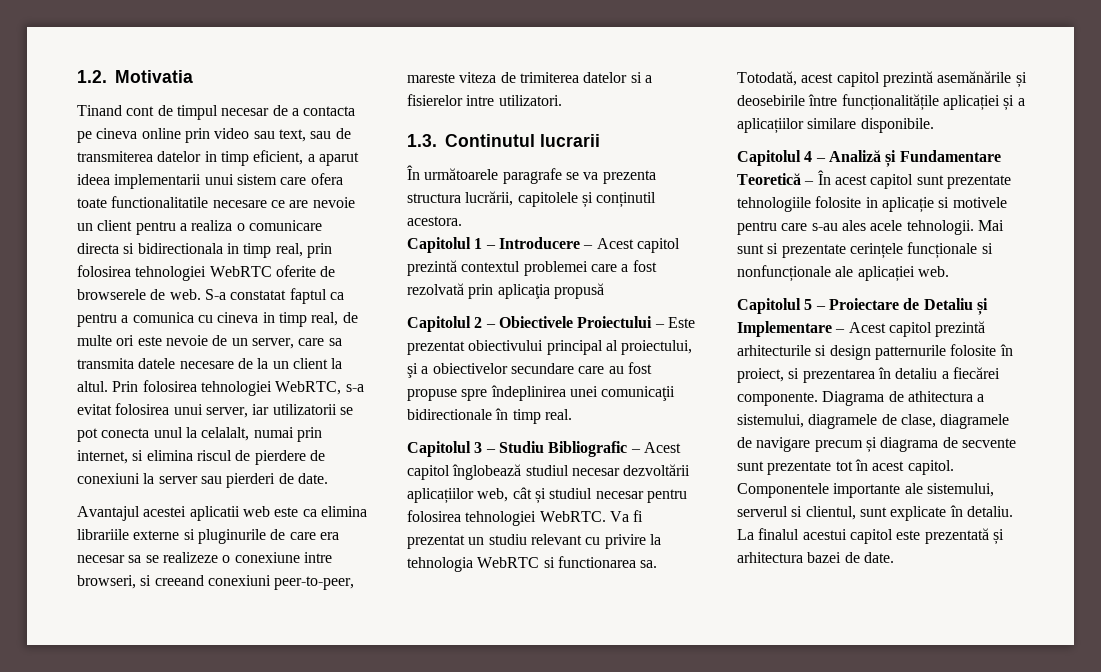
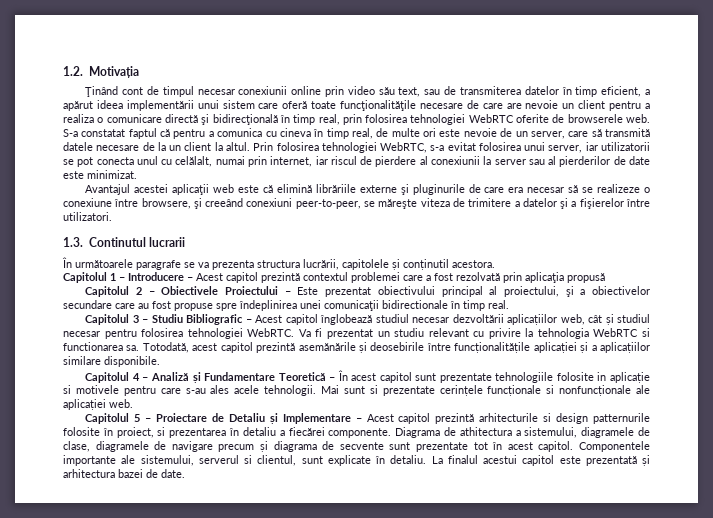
- 1.2. Motivatia
- Tinand cont de timpul necesar de a contacta pe cineva online prin video sau text, sau de transmiterea datelor in timp eficient, a aparut ideea implementarii unui sistem care ofera toate functionalitatile necesare ce are nevoie un client pentru a realiza o comunicare directa si bidirectionala in timp real, prin folosirea tehnologiei WebRTC oferite de browserele de web.
+ 1.2. Motivația
+ Ţinând cont de timpul necesar conexiunii online prin video său text, sau de transmiterea datelor în timp eficient, a apărut ideea implementării unui sistem care oferă toate funcţionalităţile necesare de care are nevoie un client pentru a realiza o comunicare directă şi bidirecţională în timp real, prin folosirea tehnologiei WebRTC oferite de browserele web.
- S-a constatat faptul ca pentru a comunica cu cineva in timp real, de multe ori este nevoie de un server, care sa transmita datele necesare de la un client la altul.
+ S-a constatat faptul că pentru a comunica cu cineva în timp real, de multe ori este nevoie de un server, care să transmită datele necesare de la un client la altul.
- Prin folosirea tehnologiei WebRTC, s-a evitat folosirea unui server, iar utilizatorii se pot conecta unul la celalalt, numai prin internet, si elimina riscul de pierdere de conexiuni la server sau pierderi de date.
+ Prin folosirea tehnologiei WebRTC, s-a evitat folosirea unui server, iar utilizatorii se pot conecta unul cu celălalt, numai prin internet, iar riscul de pierdere al conexiunii la server sau al pierderilor de date este minimizat.
- Avantajul acestei aplicatii web este ca elimina librariile externe si pluginurile de care era necesar sa se realizeze o conexiune intre browseri, si creeand conexiuni peer-to-peer, mareste viteza de trimiterea datelor si a fisierelor intre utilizatori.
+ Avantajul acestei aplicaţii web este că elimină librăriile externe şi pluginurile de care era necesar să se realizeze o conexiune între browsere, şi creeând conexiuni peer-to-peer, se măreşte viteza de trimitere a datelor şi a fişierelor între utilizatori.

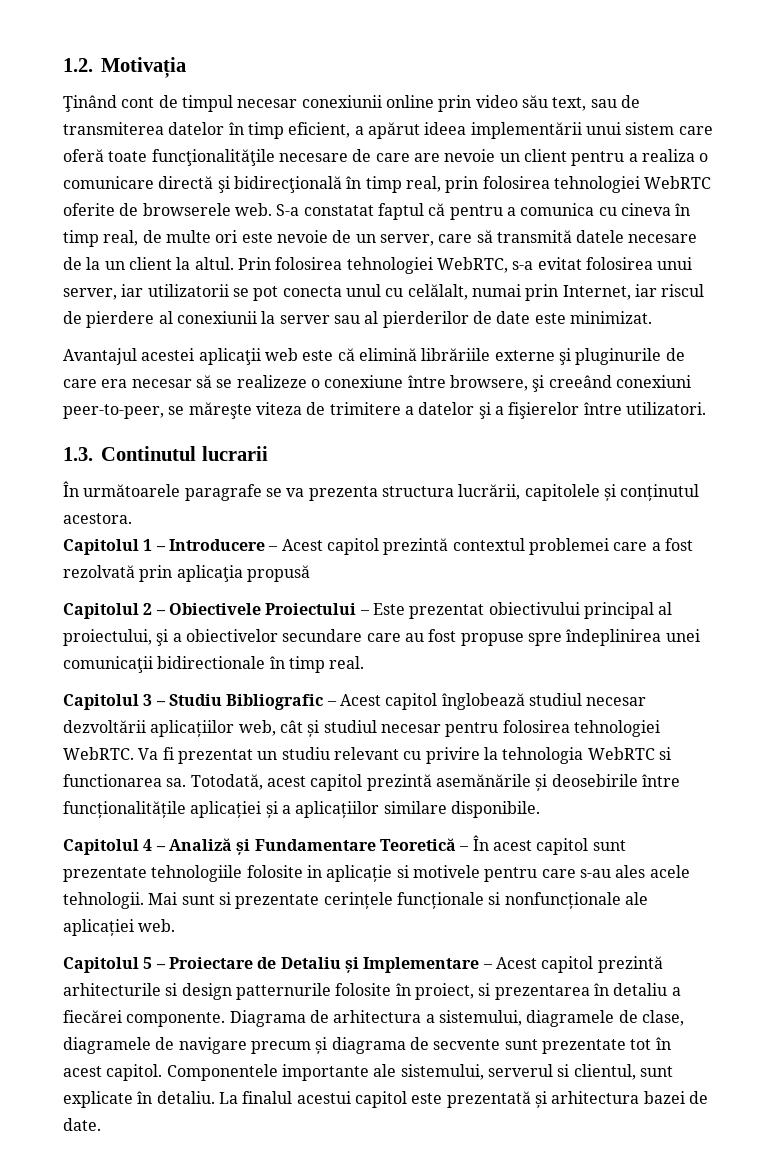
- Prin folosirea tehnologiei WebRTC, s-a evitat folosirea unui server, iar utilizatorii se pot conecta unul cu celălalt, numai prin internet, iar riscul de pierdere al conexiunii la server sau al pierderilor de date este minimizat.
+ Prin folosirea tehnologiei WebRTC, s-a evitat folosirea unui server, iar utilizatorii se pot conecta unul cu celălalt, numai prin Internet, iar riscul de pierdere al conexiunii la server sau al pierderilor de date este minimizat.
- În următoarele paragrafe se va prezenta structura lucrării, capitolele și conținutil acestora.
+ În următoarele paragrafe se va prezenta structura lucrării, capitolele și conținutul acestora.
- Diagrama de athitectura a sistemului, diagramele de clase, diagramele de navigare precum și diagrama de secvente sunt prezentate tot în acest capitol.
+ Diagrama de arhitectura a sistemului, diagramele de clase, diagramele de navigare precum și diagrama de secvente sunt prezentate tot în acest capitol.

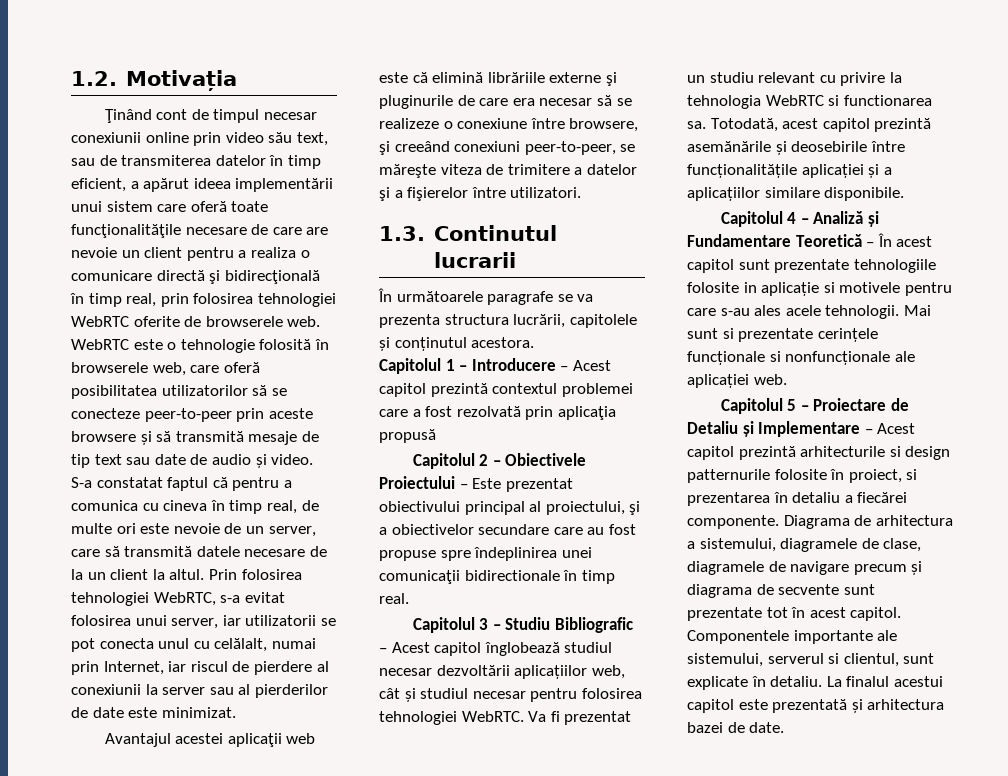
+ WebRTC este o tehnologie folosită în browserele web, care oferă posibilitatea utilizatorilor să se conecteze peer-to-peer prin aceste browsere și să transmită mesaje de tip text sau date de audio și video.

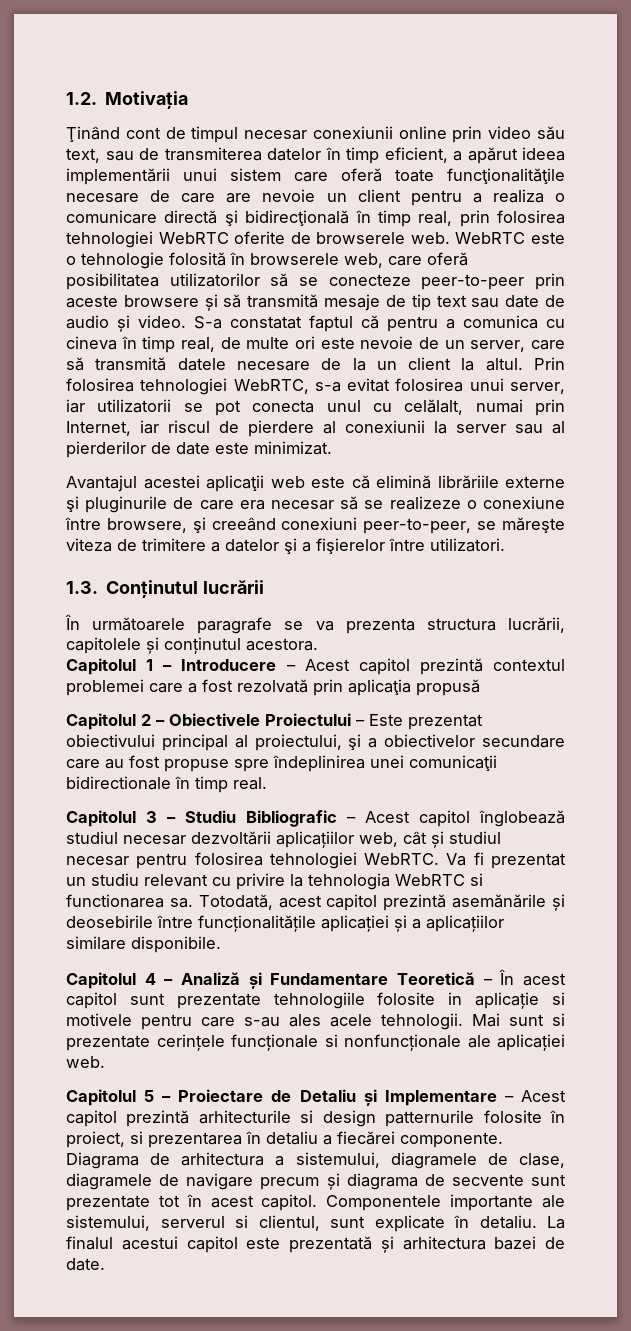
- 1.3. Continutul lucrarii
+ 1.3. Conținutul lucrării

